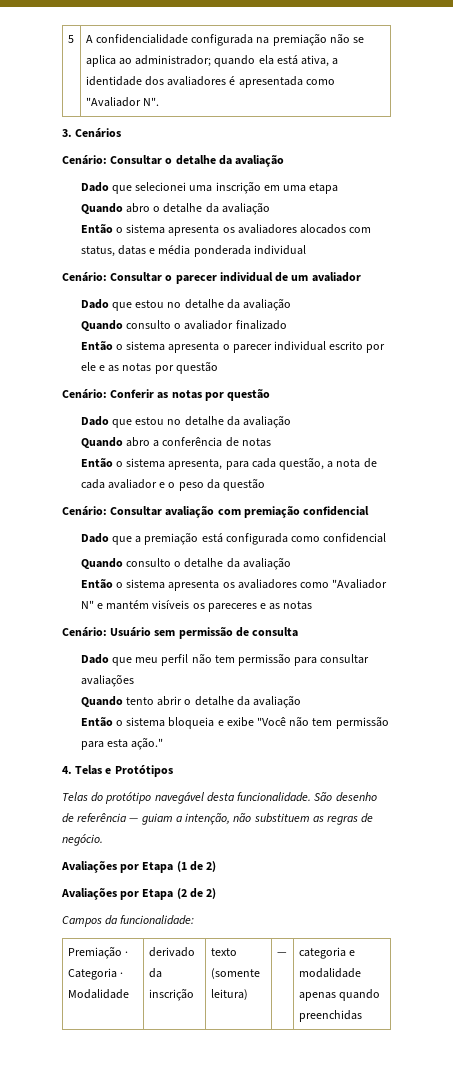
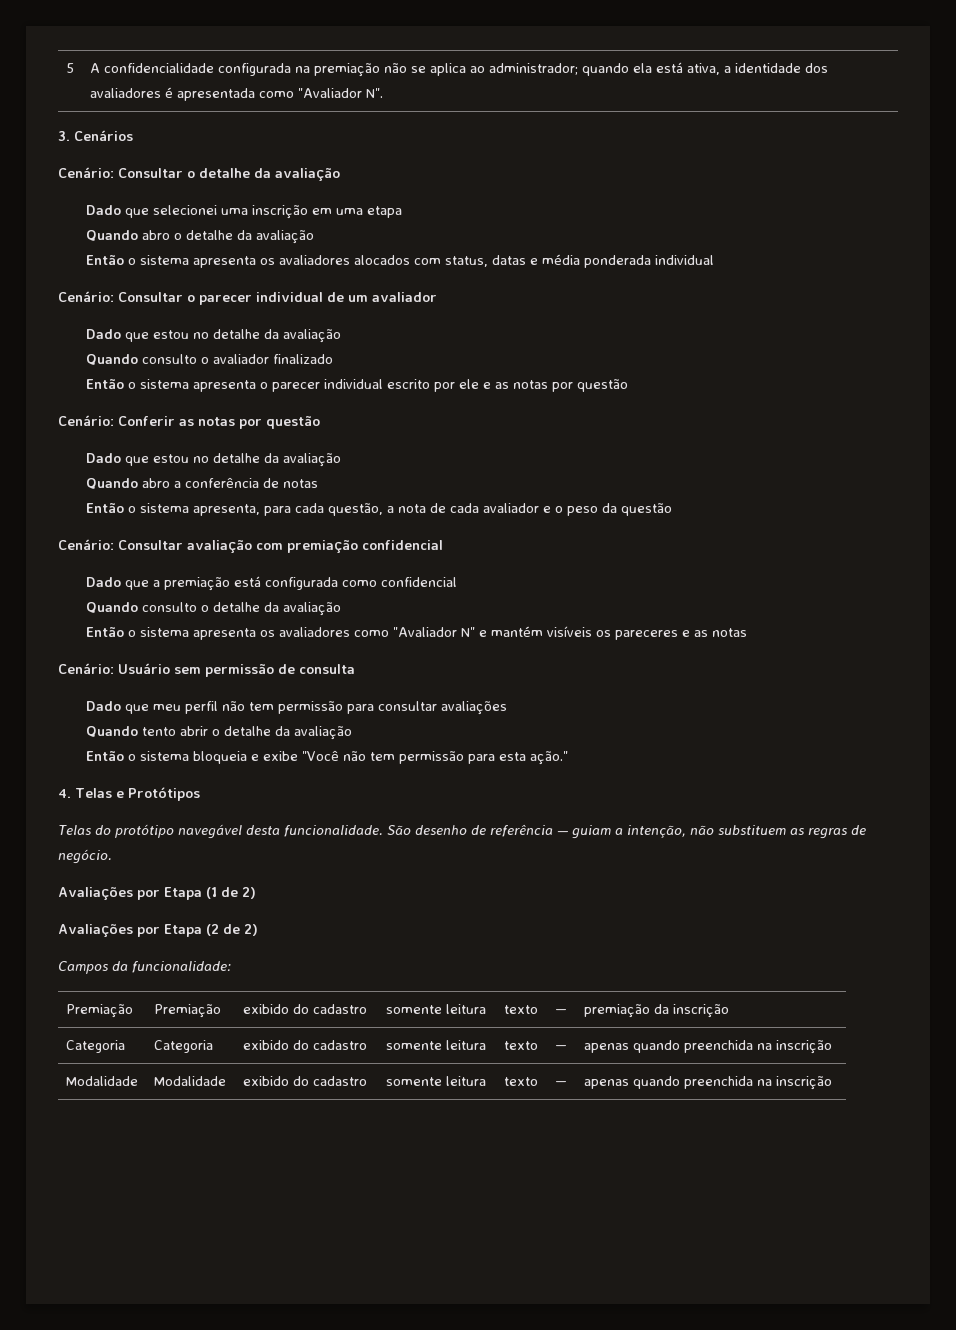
- Premiação · Categoria · Modalidade | derivado da inscrição | texto (somente leitura) | — | categoria e modalidade apenas quando preenchidas
+ Premiação | Premiação | exibido do cadastro | somente leitura | texto | — | premiação da inscrição
+ Categoria | Categoria | exibido do cadastro | somente leitura | texto | — | apenas quando preenchida na inscrição
+ Modalidade | Modalidade | exibido do cadastro | somente leitura | texto | — | apenas quando preenchida na inscrição

